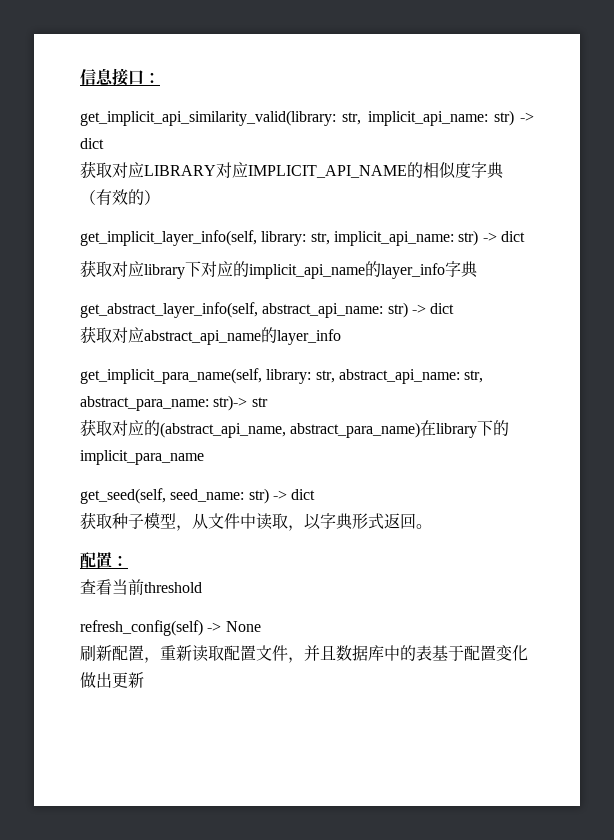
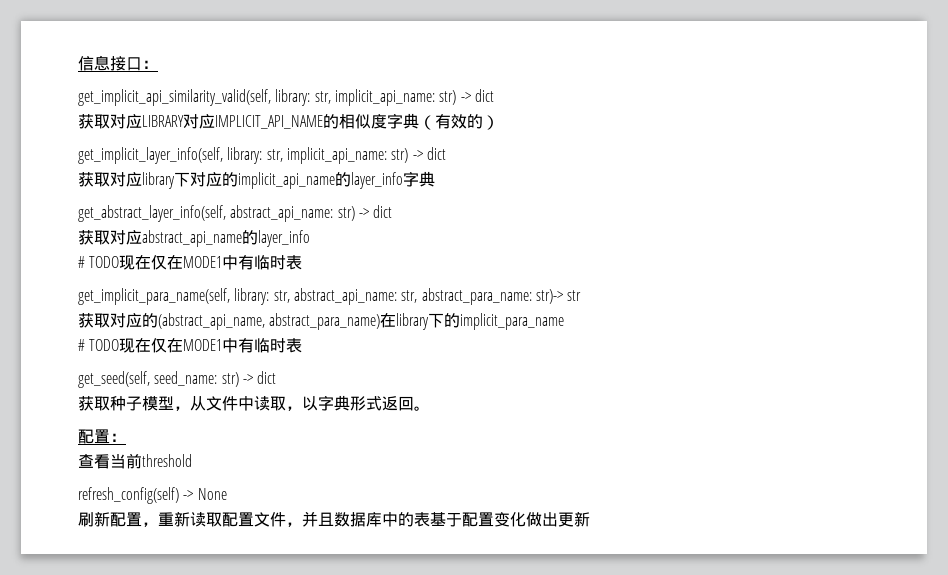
- get_implicit_api_similarity_valid(library: str, implicit_api_name: str) -> dict
+ get_implicit_api_similarity_valid(self, library: str, implicit_api_name: str) -> dict
  获取对应abstract_api_name的layer_info
+ # TODO现在仅在MODE1中有临时表
  获取对应的(abstract_api_name, abstract_para_name)在library下的implicit_para_name
+ # TODO现在仅在MODE1中有临时表

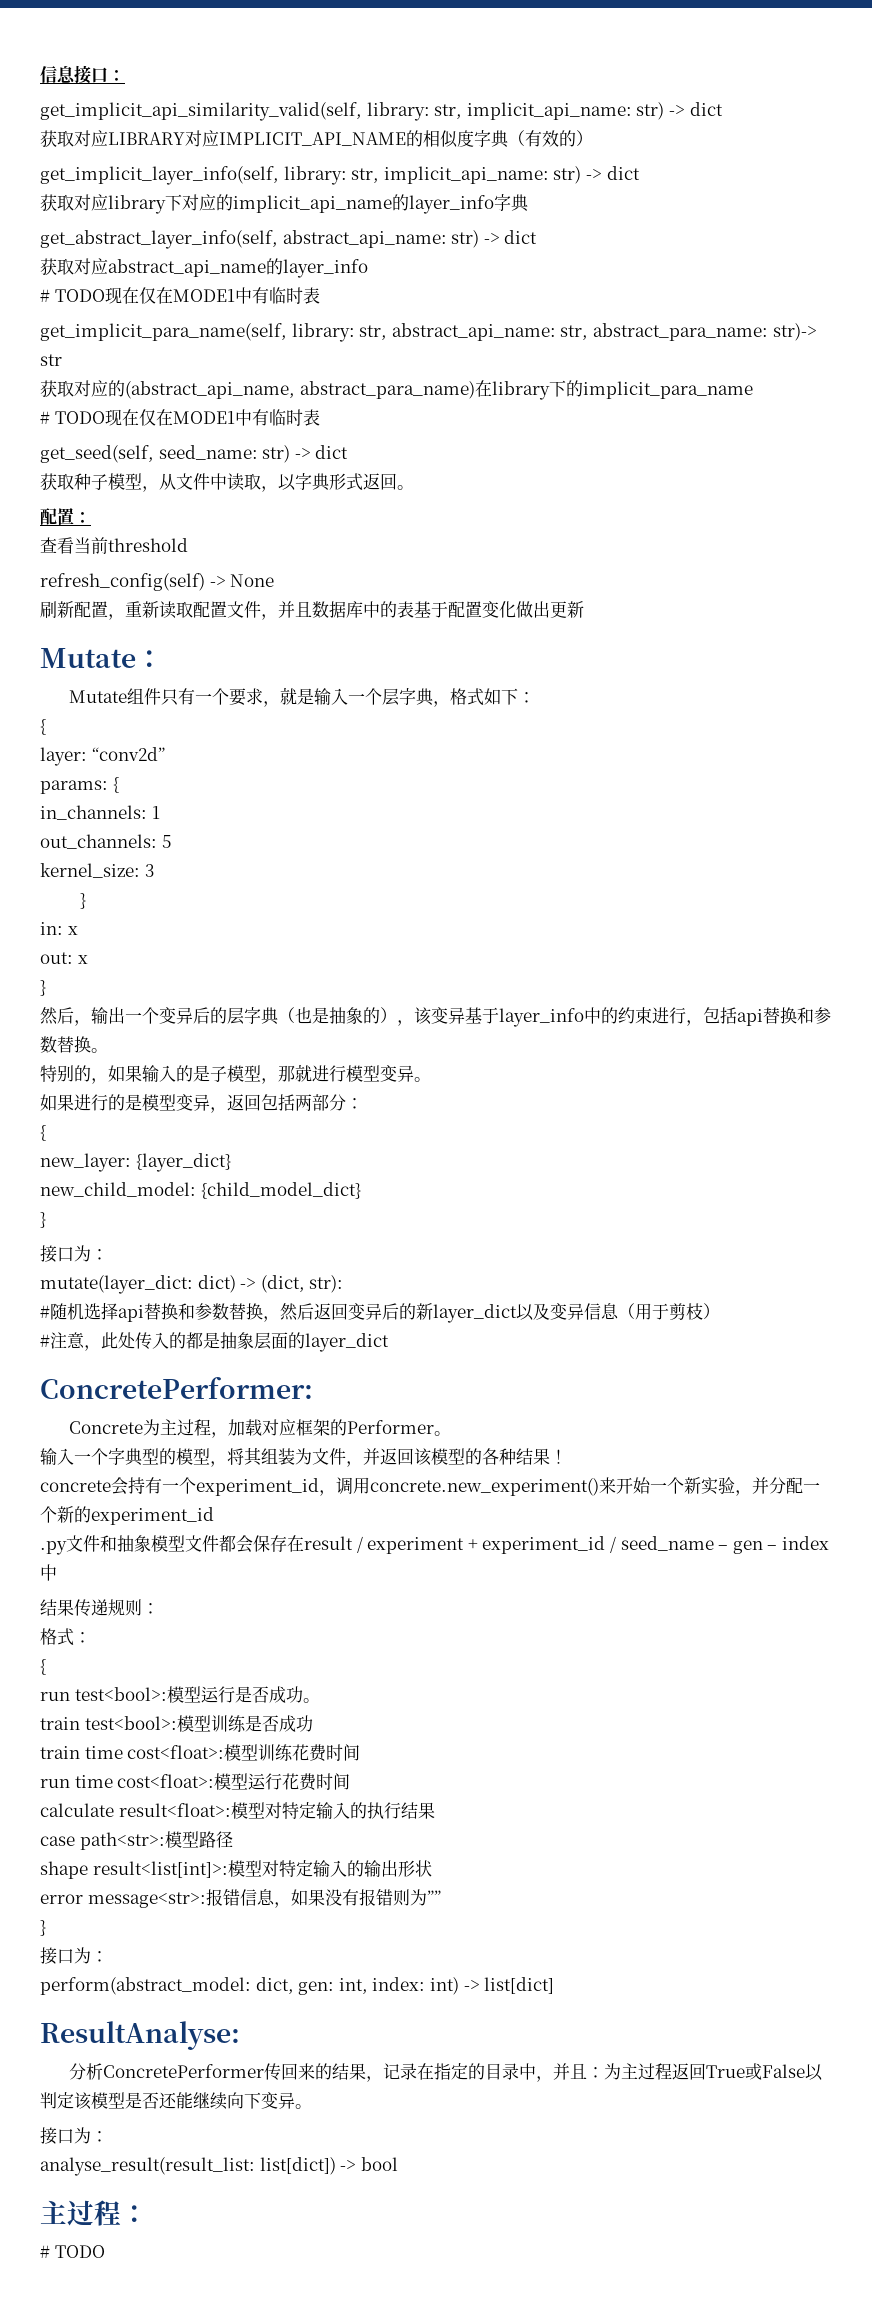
+ Mutate：
+ Mutate组件只有一个要求，就是输入一个层字典，格式如下：
+ {
+ layer: “conv2d”
+ params: {
+ in_channels: 1
+ out_channels: 5
+ kernel_size: 3
+ }
+ in: x
+ out: x
+ }
+ 然后，输出一个变异后的层字典（也是抽象的），该变异基于layer_info中的约束进行，包括api替换和参数替换。
+ 特别的，如果输入的是子模型，那就进行模型变异。
+ 如果进行的是模型变异，返回包括两部分：
+ {
+ new_layer: {layer_dict}
+ new_child_model: {child_model_dict}
+ }
+ 接口为：
+ mutate(layer_dict: dict) -> (dict, str):
+ #随机选择api替换和参数替换，然后返回变异后的新layer_dict以及变异信息（用于剪枝）
+ #注意，此处传入的都是抽象层面的layer_dict
+ ConcretePerformer:
+ Concrete为主过程，加载对应框架的Performer。
+ 输入一个字典型的模型，将其组装为文件，并返回该模型的各种结果！
+ concrete会持有一个experiment_id，调用concrete.new_experiment()来开始一个新实验，并分配一个新的experiment_id
+ .py文件和抽象模型文件都会保存在result / experiment + experiment_id / seed_name – gen – index中
+ 结果传递规则：
+ 格式：
+ {
+ run test<bool>:模型运行是否成功。
+ train test<bool>:模型训练是否成功
+ train time cost<float>:模型训练花费时间
+ run time cost<float>:模型运行花费时间
+ calculate result<float>:模型对特定输入的执行结果
+ case path<str>:模型路径
+ shape result<list[int]>:模型对特定输入的输出形状
+ error message<str>:报错信息，如果没有报错则为””
+ }
+ 接口为：
+ perform(abstract_model: dict, gen: int, index: int) -> list[dict]
+ ResultAnalyse:
+ 分析ConcretePerformer传回来的结果，记录在指定的目录中，并且：为主过程返回True或False以判定该模型是否还能继续向下变异。
+ 接口为：
+ analyse_result(result_list: list[dict]) -> bool
+ 主过程：
+ # TODO

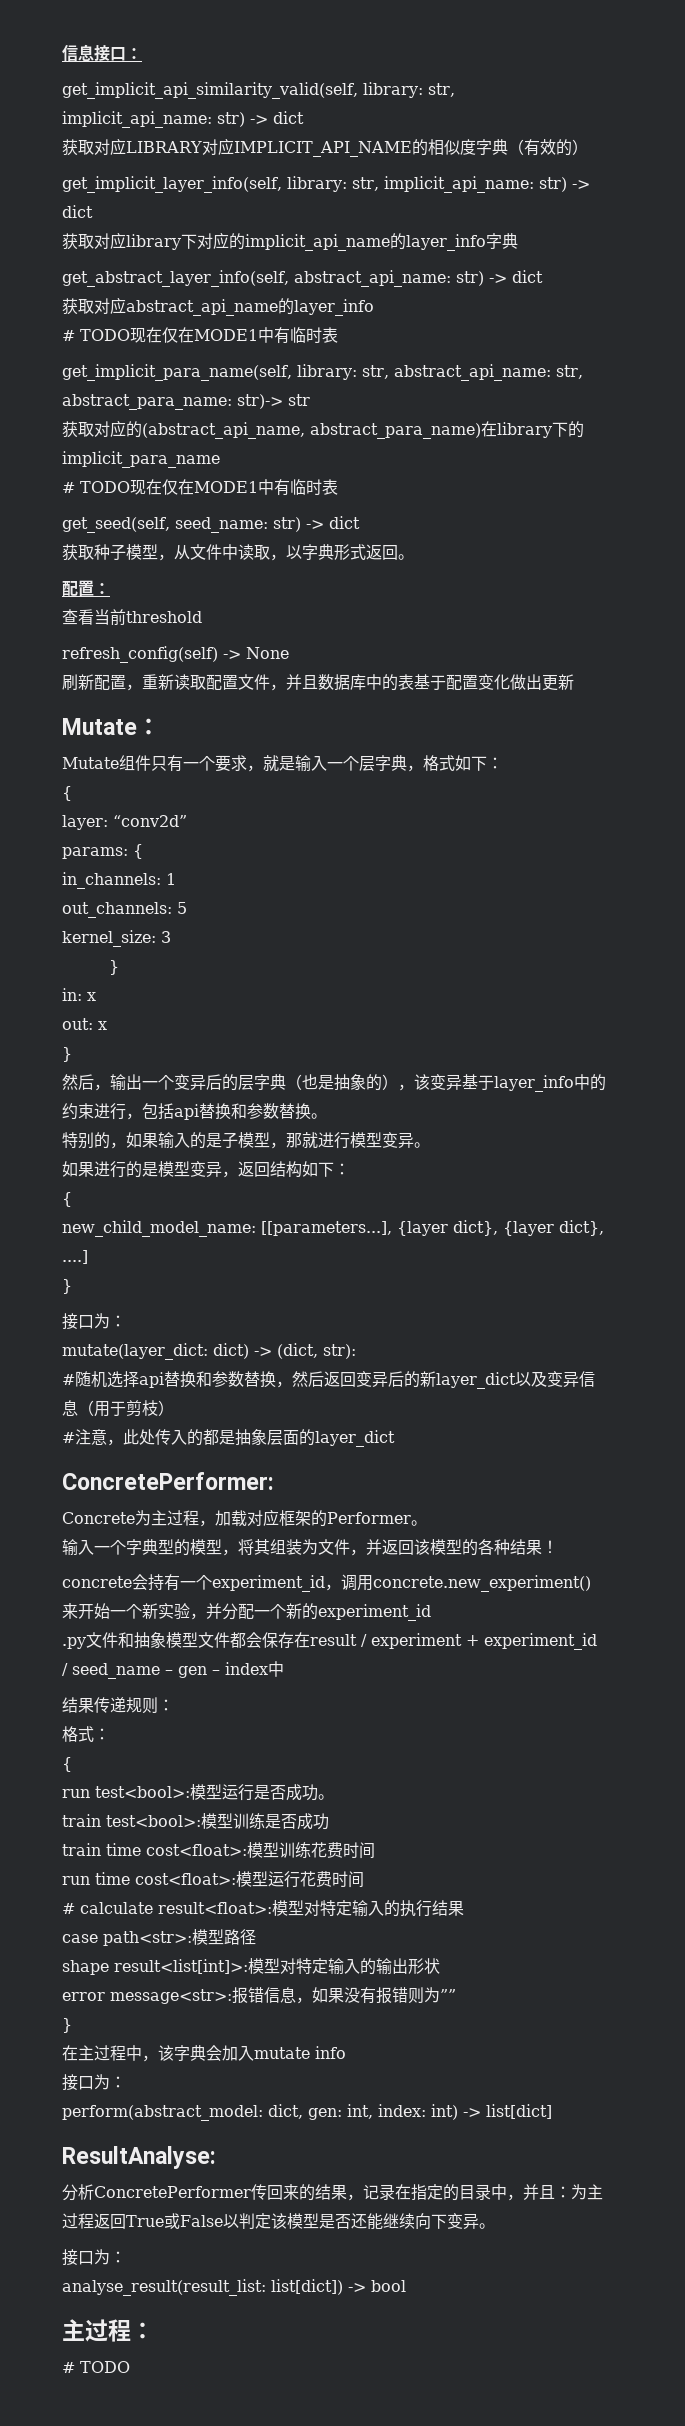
- 如果进行的是模型变异，返回包括两部分：
+ 如果进行的是模型变异，返回结构如下：
  {
- new_layer: {layer_dict}
- new_child_model: {child_model_dict}
+ new_child_model_name: [[parameters...], {layer dict}, {layer dict}, ....]
- calculate result<float>:模型对特定输入的执行结果
+ # calculate result<float>:模型对特定输入的执行结果
+ 在主过程中，该字典会加入mutate info

